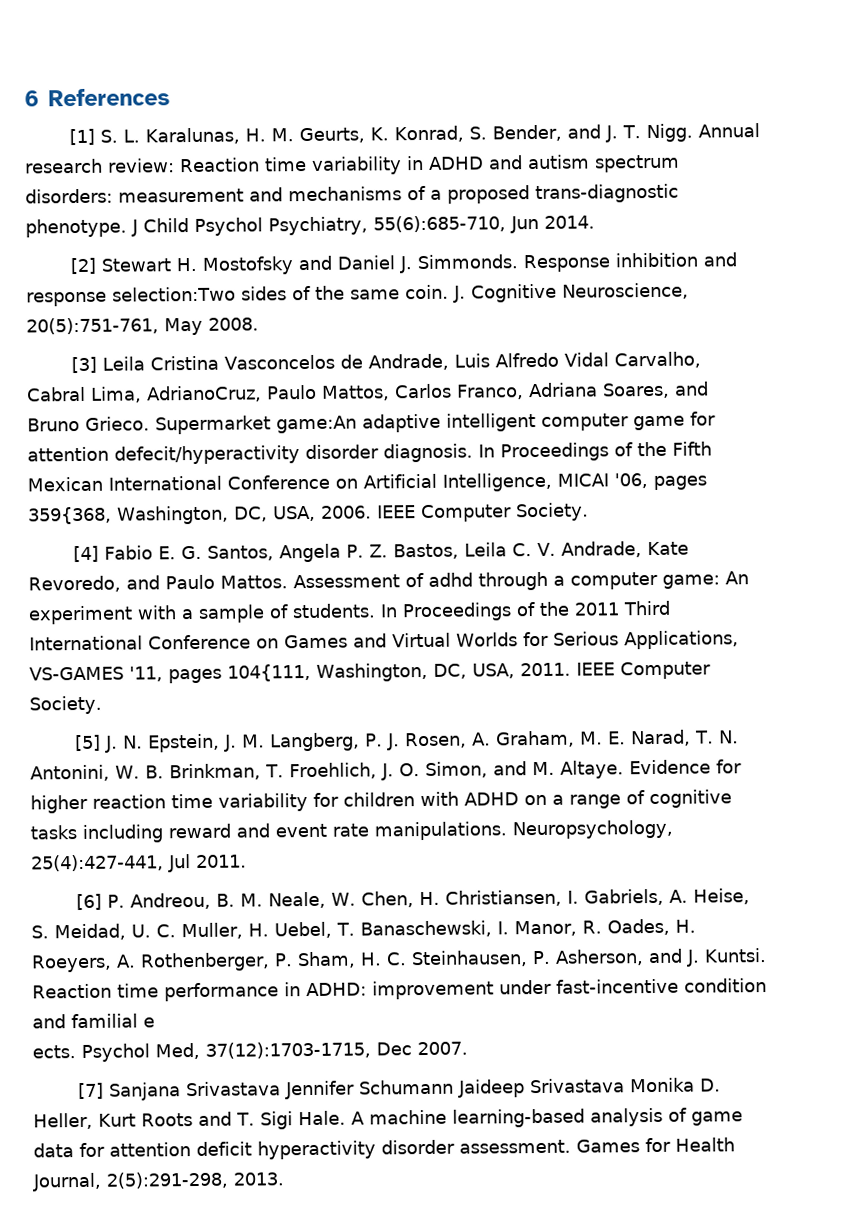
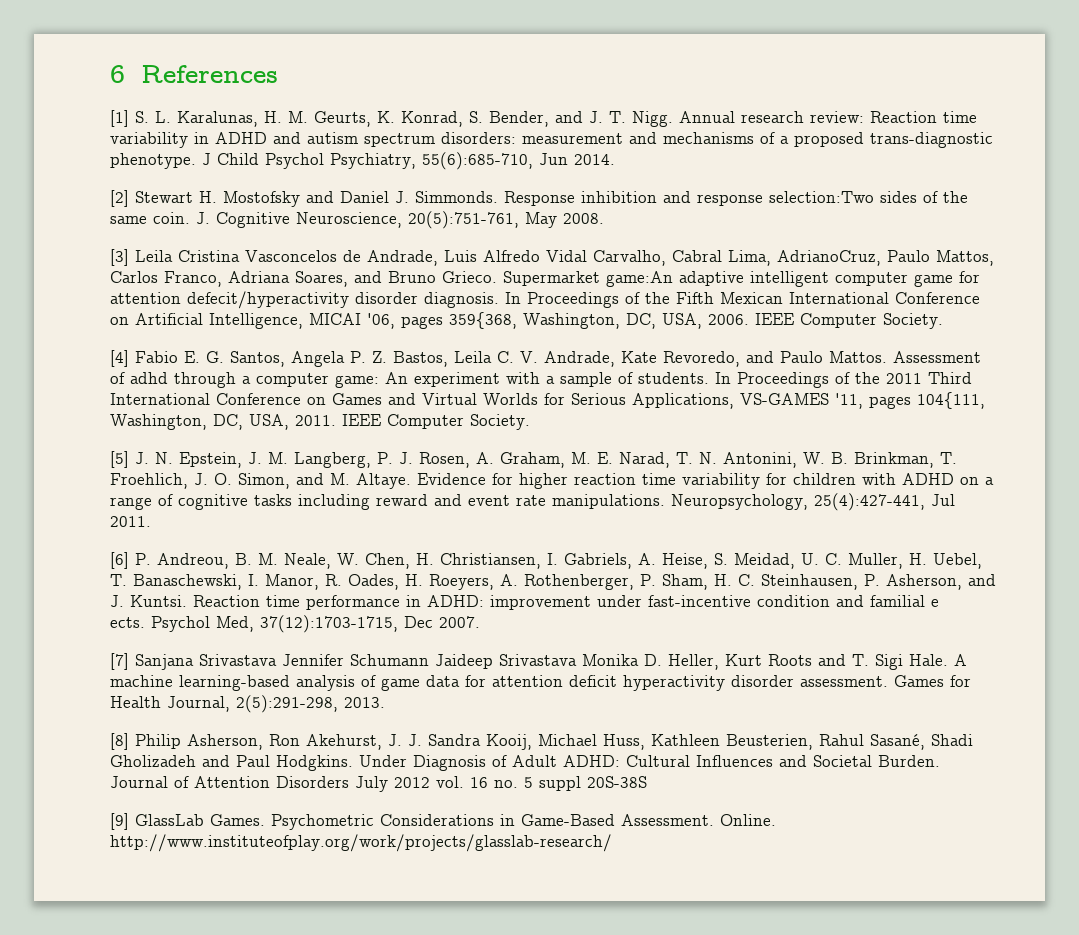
+ [8] Philip Asherson, Ron Akehurst, J. J. Sandra Kooij, Michael Huss, Kathleen Beusterien, Rahul Sasané, Shadi Gholizadeh and Paul Hodgkins. Under Diagnosis of Adult ADHD: Cultural Influences and Societal Burden. Journal of Attention Disorders July 2012 vol. 16 no. 5 suppl 20S-38S
+ [9] GlassLab Games. Psychometric Considerations in Game-Based Assessment. Online. http://www.instituteofplay.org/work/projects/glasslab-research/

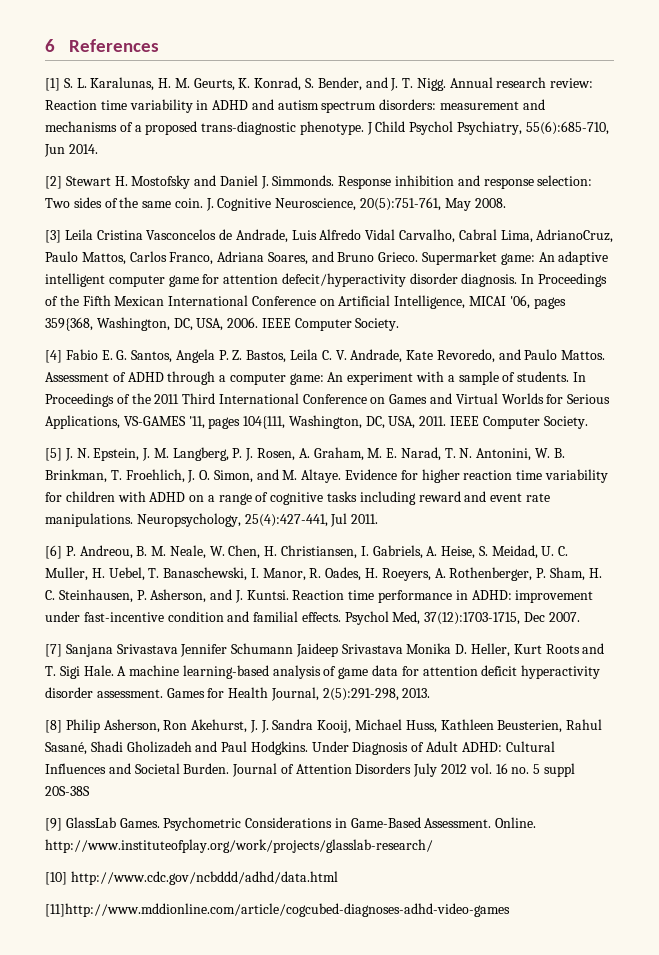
- Response inhibition and response selection:Two sides of the same coin.
+ Response inhibition and response selection: Two sides of the same coin.
- Supermarket game:An adaptive intelligent computer game for attention defecit/hyperactivity disorder diagnosis.
+ Supermarket game: An adaptive intelligent computer game for attention defecit/hyperactivity disorder diagnosis.
- Assessment of adhd through a computer game: An experiment with a sample of students.
+ Assessment of ADHD through a computer game: An experiment with a sample of students.
- Reaction time performance in ADHD: improvement under fast-incentive condition and familial e
- ects.
+ Reaction time performance in ADHD: improvement under fast-incentive condition and familial effects.
+ [10] http://www.cdc.gov/ncbddd/adhd/data.html
+ [11]http://www.mddionline.com/article/cogcubed-diagnoses-adhd-video-games

